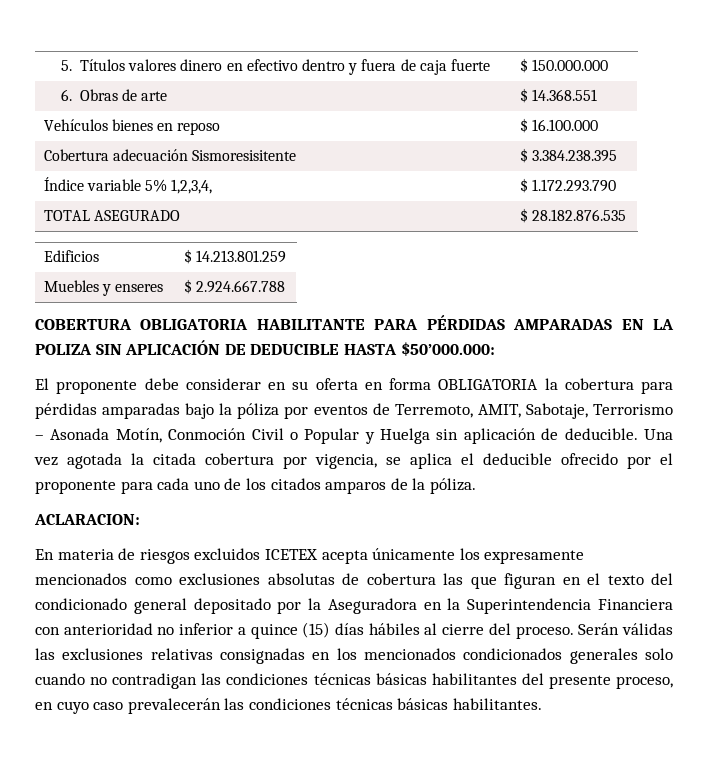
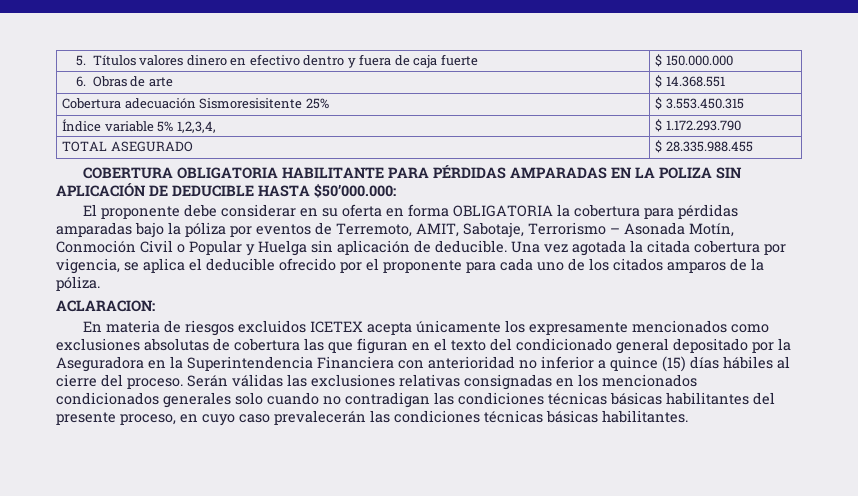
- Vehículos bienes en reposo | $ 16.100.000
- Cobertura adecuación Sismoresisitente | $ 3.384.238.395
+ Cobertura adecuación Sismoresisitente 25% | $ 3.553.450.315
- TOTAL ASEGURADO | $ 28.182.876.535
- Edificios | $ 14.213.801.259
- Muebles y enseres | $ 2.924.667.788
+ TOTAL ASEGURADO | $ 28.335.988.455

